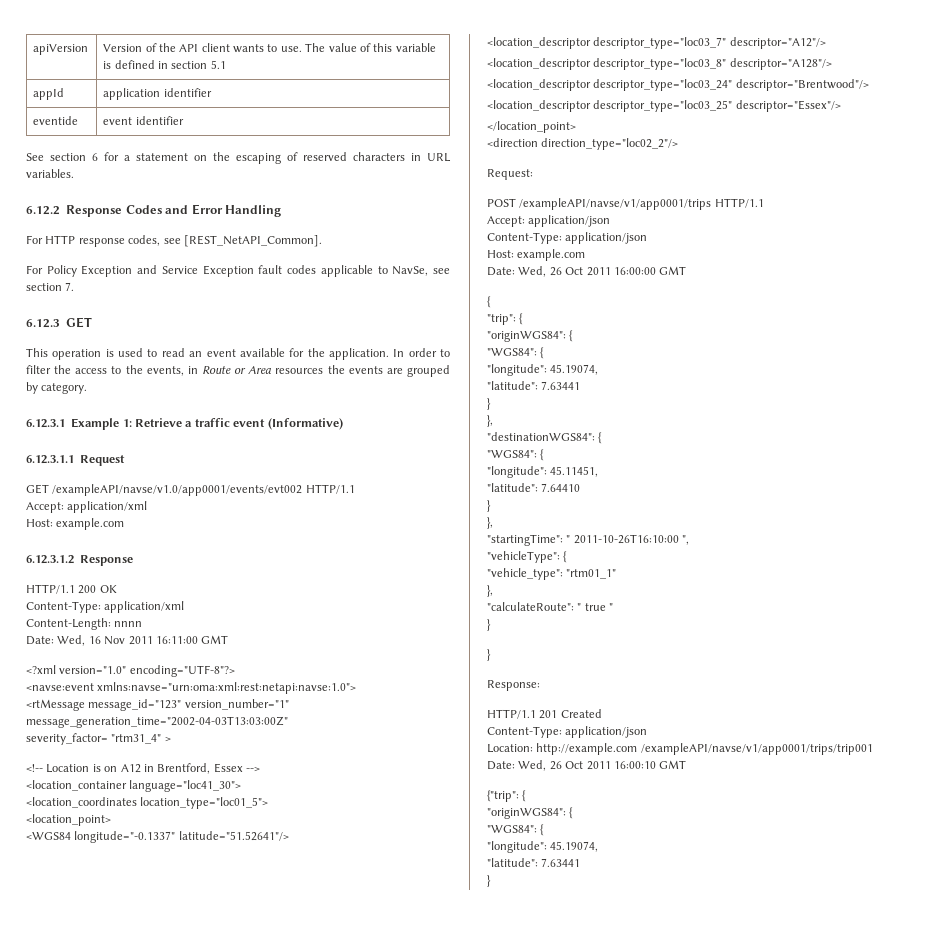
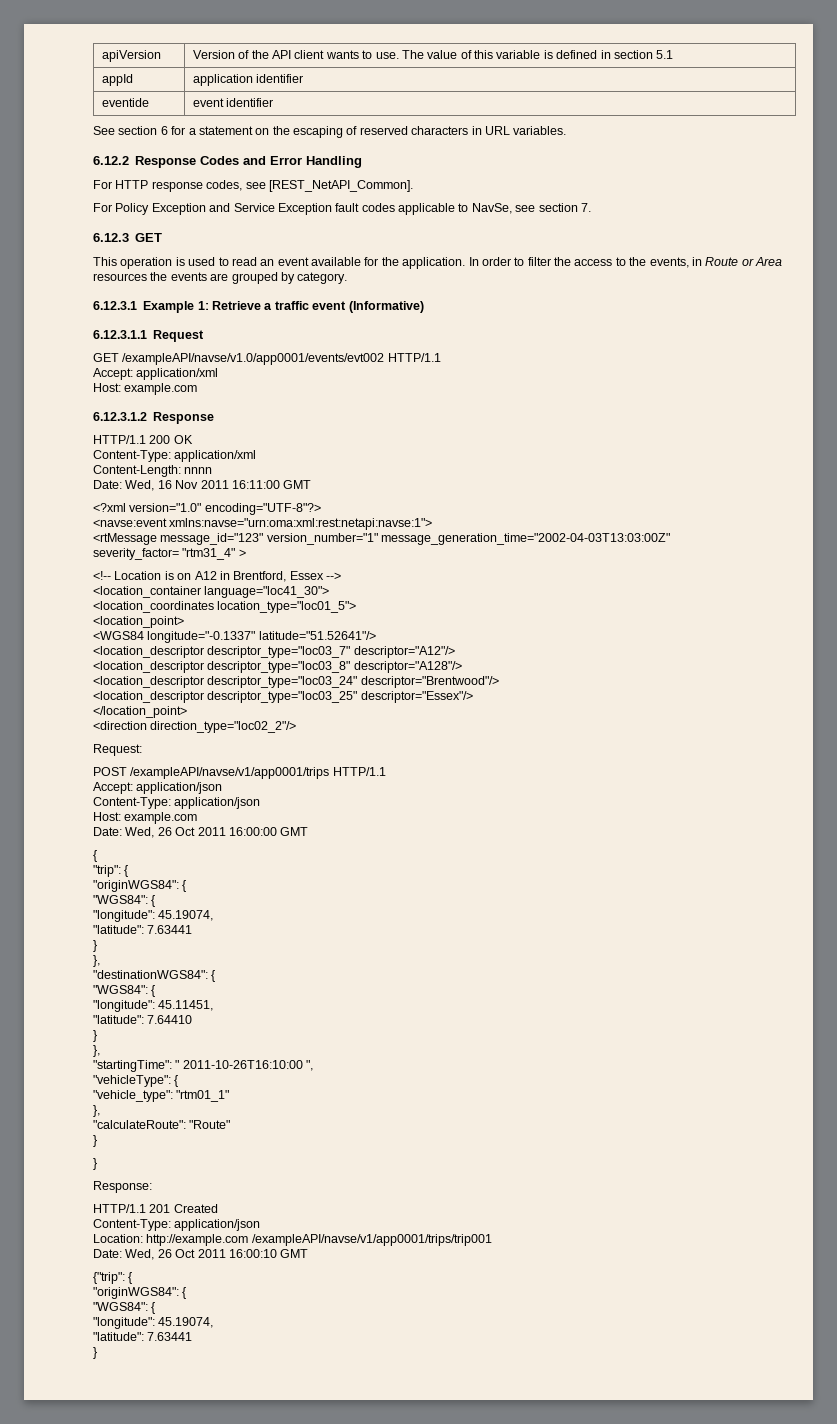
- <navse:event xmlns:navse="urn:oma:xml:rest:netapi:navse:1.0">
+ <navse:event xmlns:navse="urn:oma:xml:rest:netapi:navse:1">
- "calculateRoute": " true "
+ "calculateRoute": "Route"

